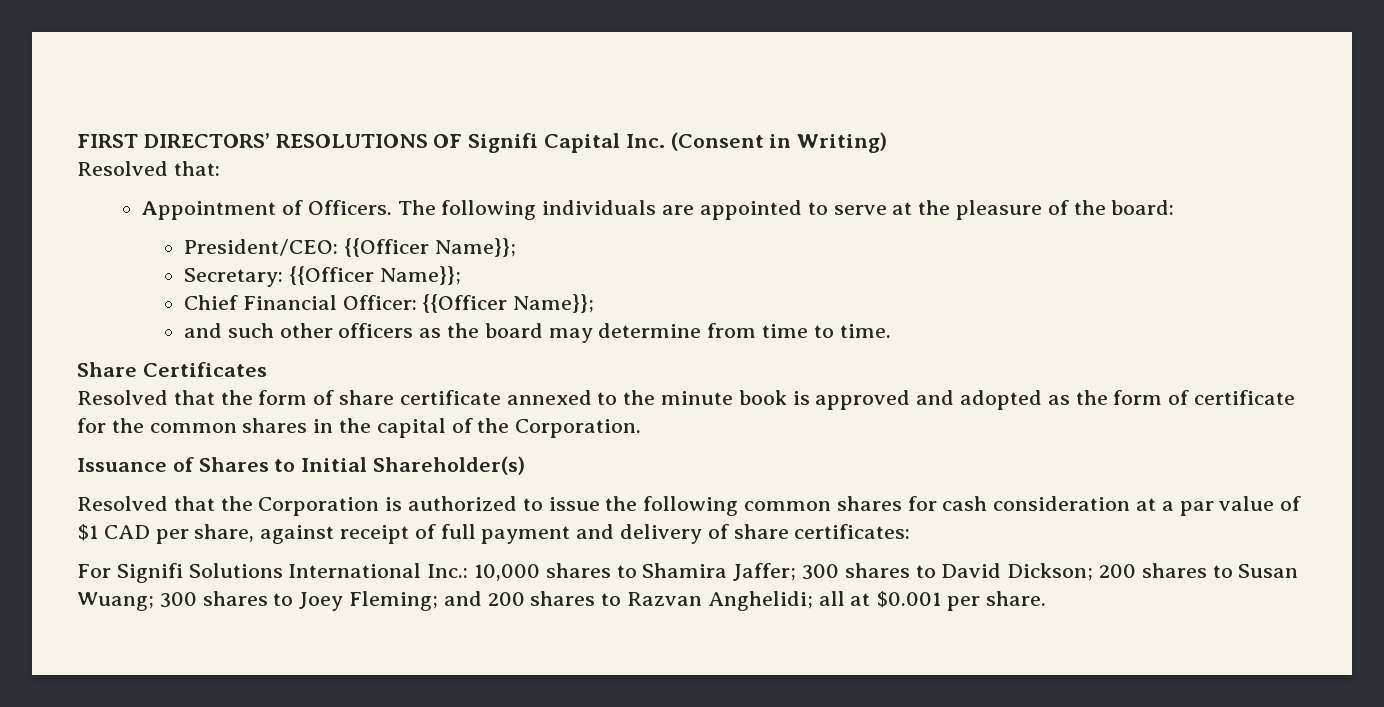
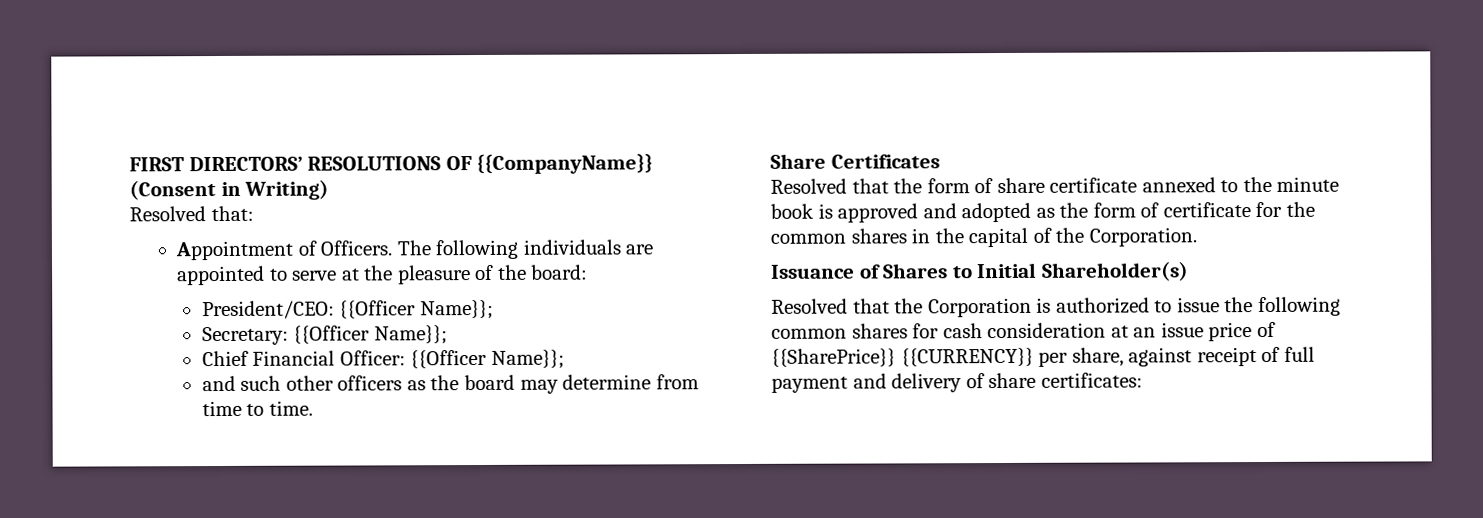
- FIRST DIRECTORS’ RESOLUTIONS OF Signifi Capital Inc. (Consent in Writing)
+ FIRST DIRECTORS’ RESOLUTIONS OF {{CompanyName}} (Consent in Writing)
- Resolved that the Corporation is authorized to issue the following common shares for cash consideration at a par value of $1 CAD per share, against receipt of full payment and delivery of share certificates:
+ Resolved that the Corporation is authorized to issue the following common shares for cash consideration at an issue price of {{SharePrice}} {{CURRENCY}} per share, against receipt of full payment and delivery of share certificates:
- For Signifi Solutions International Inc.: 10,000 shares to Shamira Jaffer; 300 shares to David Dickson; 200 shares to Susan Wuang; 300 shares to Joey Fleming; and 200 shares to Razvan Anghelidi; all at $0.001 per share.

